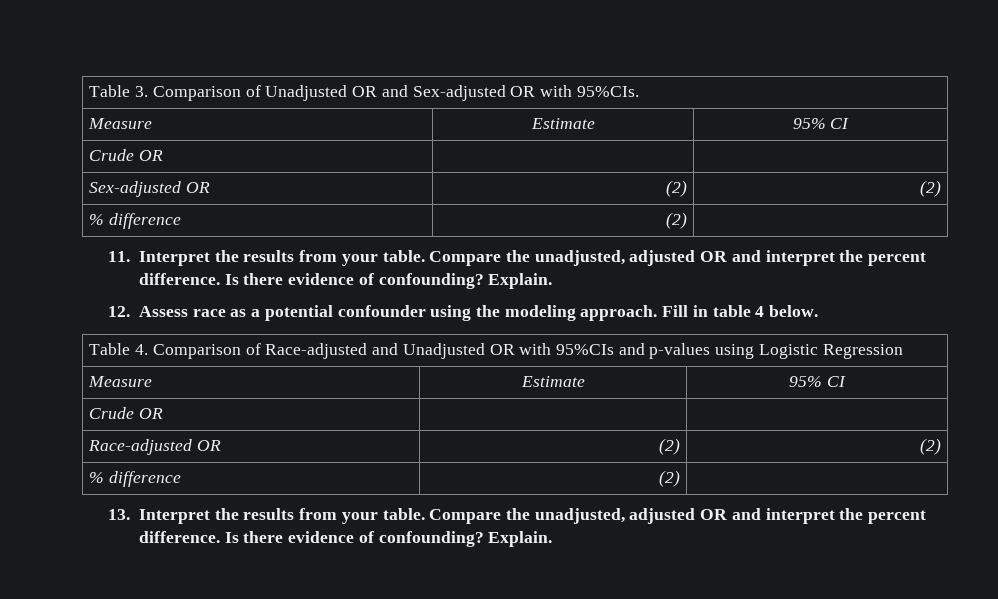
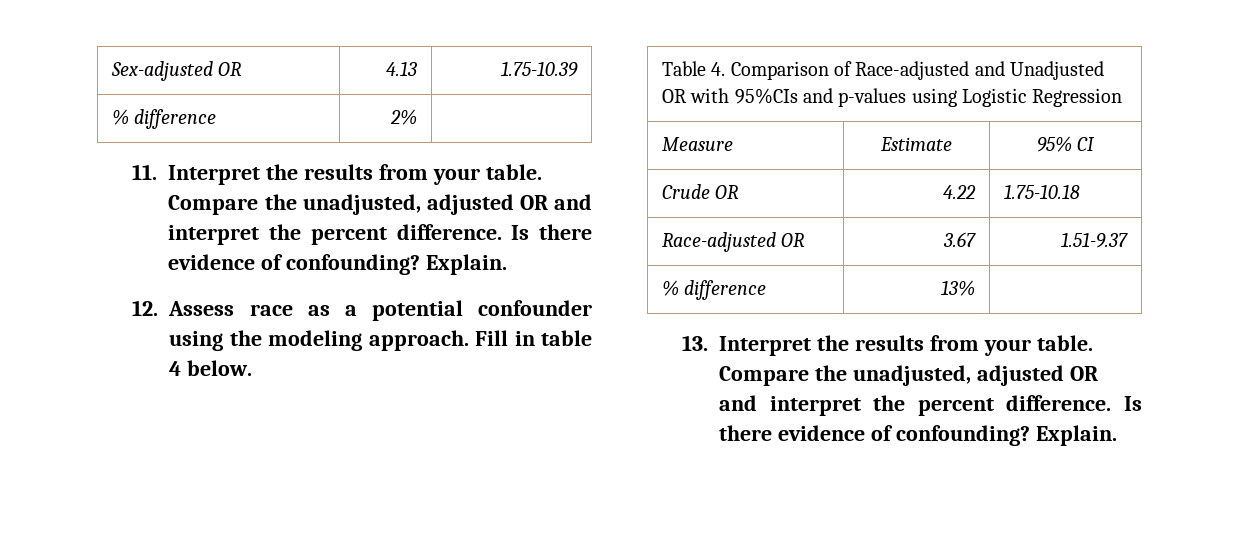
- Table 3. Comparison of Unadjusted OR and Sex-adjusted OR with 95%CIs.
- Measure | Estimate | 95% CI
- Crude OR | |
- Sex-adjusted OR | (2) | (2)
- % difference | (2) |
+ Sex-adjusted OR | 4.13 | 1.75-10.39
+ % difference | 2% |
  Table 4. Comparison of Race-adjusted and Unadjusted OR with 95%CIs and p-values using Logistic Regression
  Measure | Estimate | 95% CI
- Crude OR | |
+ Crude OR | 4.22 | 1.75-10.18
- Race-adjusted OR | (2) | (2)
- % difference | (2) |
+ Race-adjusted OR | 3.67 | 1.51-9.37
+ % difference | 13% |

